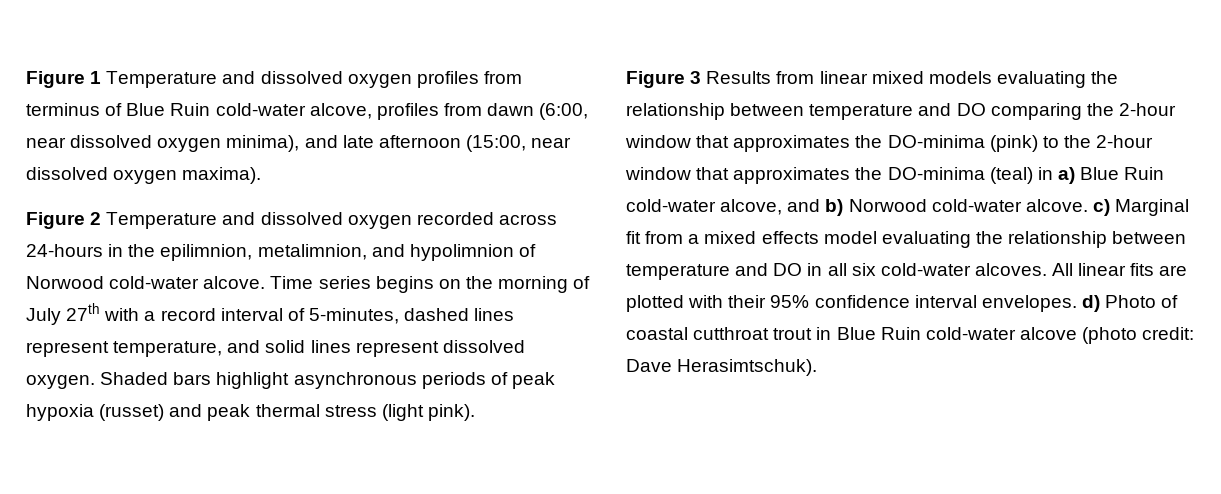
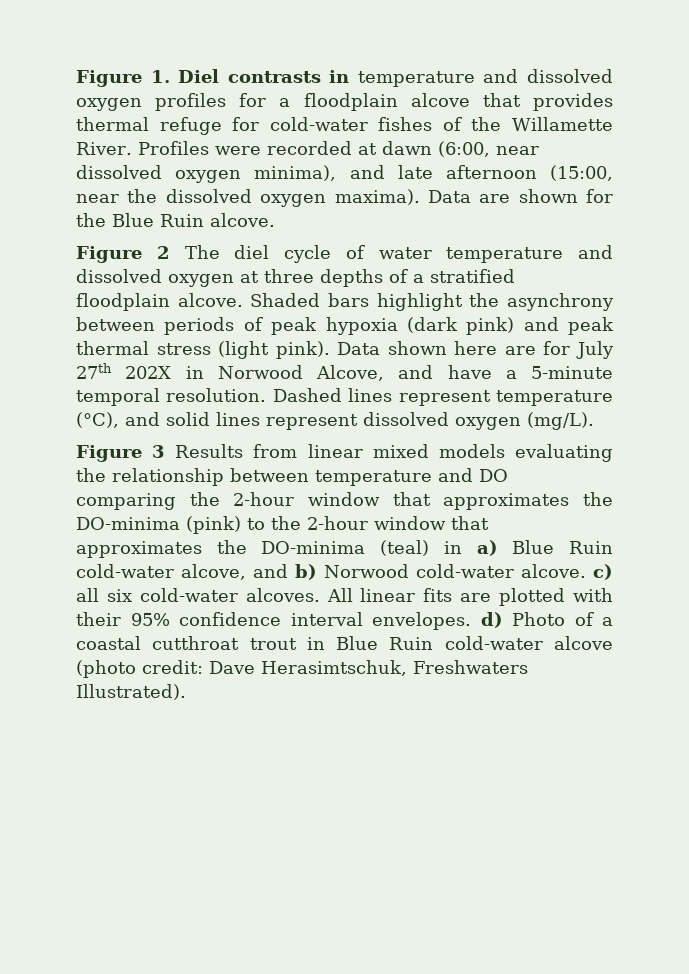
- Figure 1 Temperature and dissolved oxygen profiles from terminus of Blue Ruin cold-water alcove, profiles from dawn (6:00, near dissolved oxygen minima), and late afternoon (15:00, near dissolved oxygen maxima).
- Figure 2 Temperature and dissolved oxygen recorded across 24-hours in the epilimnion, metalimnion, and hypolimnion of Norwood cold-water alcove. Time series begins on the morning of July 27th with a record interval of 5-minutes, dashed lines represent temperature, and solid lines represent dissolved oxygen. Shaded bars highlight asynchronous periods of peak hypoxia (russet) and peak thermal stress (light pink).
+ Figure 1. Diel contrasts in temperature and dissolved oxygen profiles for a floodplain alcove that provides thermal refuge for cold-water fishes of the Willamette River. Profiles were recorded at dawn (6:00, near dissolved oxygen minima), and late afternoon (15:00, near the dissolved oxygen maxima). Data are shown for the Blue Ruin alcove.
+ Figure 2 The diel cycle of water temperature and dissolved oxygen at three depths of a stratified floodplain alcove. Shaded bars highlight the asynchrony between periods of peak hypoxia (dark pink) and peak thermal stress (light pink). Data shown here are for July 27th 202X in Norwood Alcove, and have a 5-minute temporal resolution. Dashed lines represent temperature (°C), and solid lines represent dissolved oxygen (mg/L).
- Figure 3 Results from linear mixed models evaluating the relationship between temperature and DO comparing the 2-hour window that approximates the DO-minima (pink) to the 2-hour window that approximates the DO-minima (teal) in a) Blue Ruin cold-water alcove, and b) Norwood cold-water alcove. c) Marginal fit from a mixed effects model evaluating the relationship between temperature and DO in all six cold-water alcoves.
+ Figure 3 Results from linear mixed models evaluating the relationship between temperature and DO comparing the 2-hour window that approximates the DO-minima (pink) to the 2-hour window that approximates the DO-minima (teal) in a) Blue Ruin cold-water alcove, and b) Norwood cold-water alcove. c) all six cold-water alcoves.
- All linear fits are plotted with their 95% confidence interval envelopes. d) Photo of coastal cutthroat trout in Blue Ruin cold-water alcove (photo credit: Dave Herasimtschuk).
+ All linear fits are plotted with their 95% confidence interval envelopes. d) Photo of a coastal cutthroat trout in Blue Ruin cold-water alcove (photo credit: Dave Herasimtschuk, Freshwaters Illustrated).

